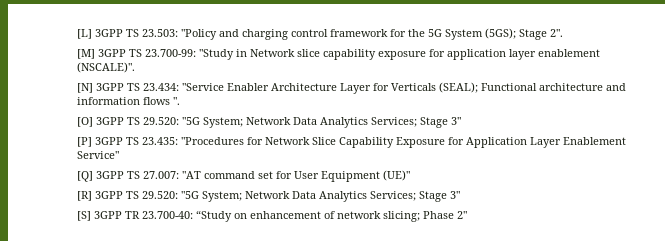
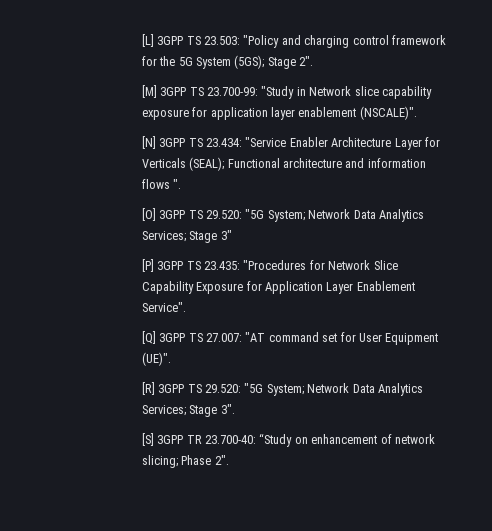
- [P] 3GPP TS 23.435: "Procedures for Network Slice Capability Exposure for Application Layer Enablement Service"
+ [P] 3GPP TS 23.435: "Procedures for Network Slice Capability Exposure for Application Layer Enablement Service".
- [Q] 3GPP TS 27.007: "AT command set for User Equipment (UE)"
+ [Q] 3GPP TS 27.007: "AT command set for User Equipment (UE)".
- [R] 3GPP TS 29.520: "5G System; Network Data Analytics Services; Stage 3"
+ [R] 3GPP TS 29.520: "5G System; Network Data Analytics Services; Stage 3".
- [S] 3GPP TR 23.700-40: “Study on enhancement of network slicing; Phase 2"
+ [S] 3GPP TR 23.700-40: “Study on enhancement of network slicing; Phase 2".

